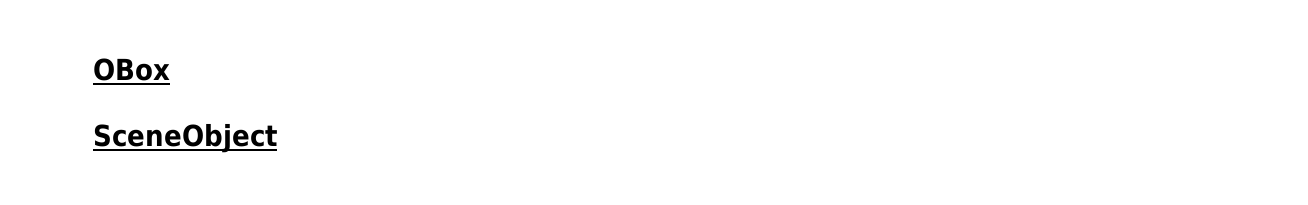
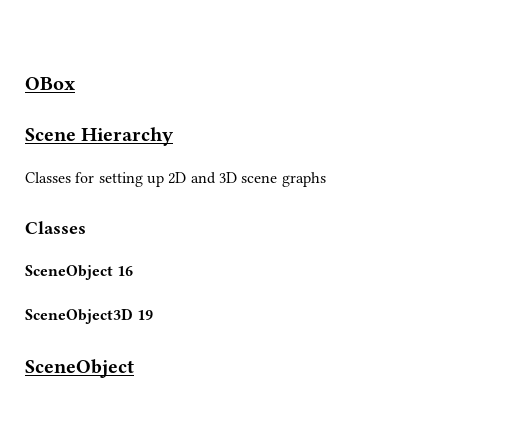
+ Scene Hierarchy
+ Classes for setting up 2D and 3D scene graphs
+ Classes
+ SceneObject 16
+ SceneObject3D 19

